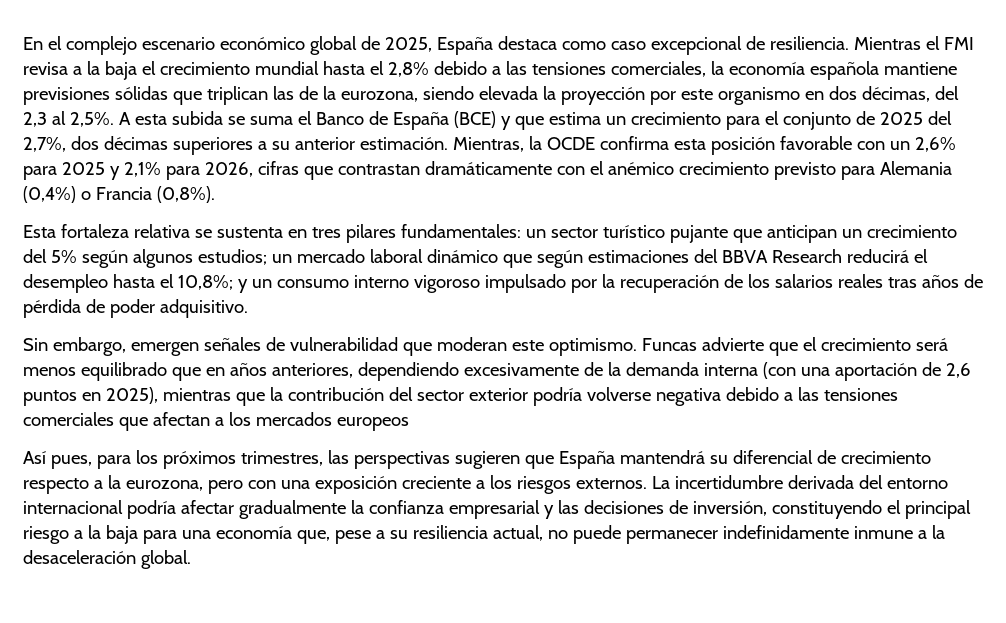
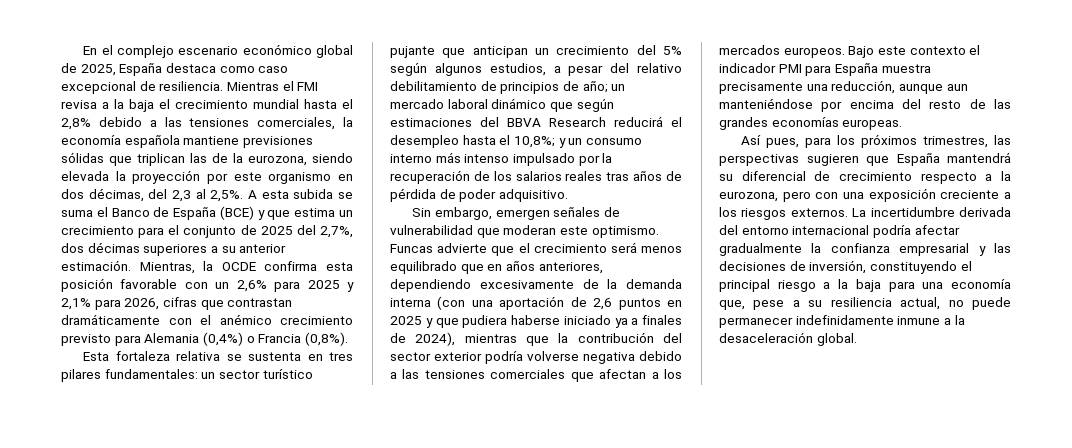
- Esta fortaleza relativa se sustenta en tres pilares fundamentales: un sector turístico pujante que anticipan un crecimiento del 5% según algunos estudios; un mercado laboral dinámico que según estimaciones del BBVA Research reducirá el desempleo hasta el 10,8%; y un consumo interno vigoroso impulsado por la recuperación de los salarios reales tras años de pérdida de poder adquisitivo.
+ Esta fortaleza relativa se sustenta en tres pilares fundamentales: un sector turístico pujante que anticipan un crecimiento del 5% según algunos estudios, a pesar del relativo debilitamiento de principios de año; un mercado laboral dinámico que según estimaciones del BBVA Research reducirá el desempleo hasta el 10,8%; y un consumo interno más intenso impulsado por la recuperación de los salarios reales tras años de pérdida de poder adquisitivo.
- Funcas advierte que el crecimiento será menos equilibrado que en años anteriores, dependiendo excesivamente de la demanda interna (con una aportación de 2,6 puntos en 2025), mientras que la contribución del sector exterior podría volverse negativa debido a las tensiones comerciales que afectan a los mercados europeos
+ Funcas advierte que el crecimiento será menos equilibrado que en años anteriores, dependiendo excesivamente de la demanda interna (con una aportación de 2,6 puntos en 2025 y que pudiera haberse iniciado ya a finales de 2024), mientras que la contribución del sector exterior podría volverse negativa debido a las tensiones comerciales que afectan a los mercados europeos. Bajo este contexto el indicador PMI para España muestra precisamente una reducción, aunque aun manteniéndose por encima del resto de las grandes economías europeas.

